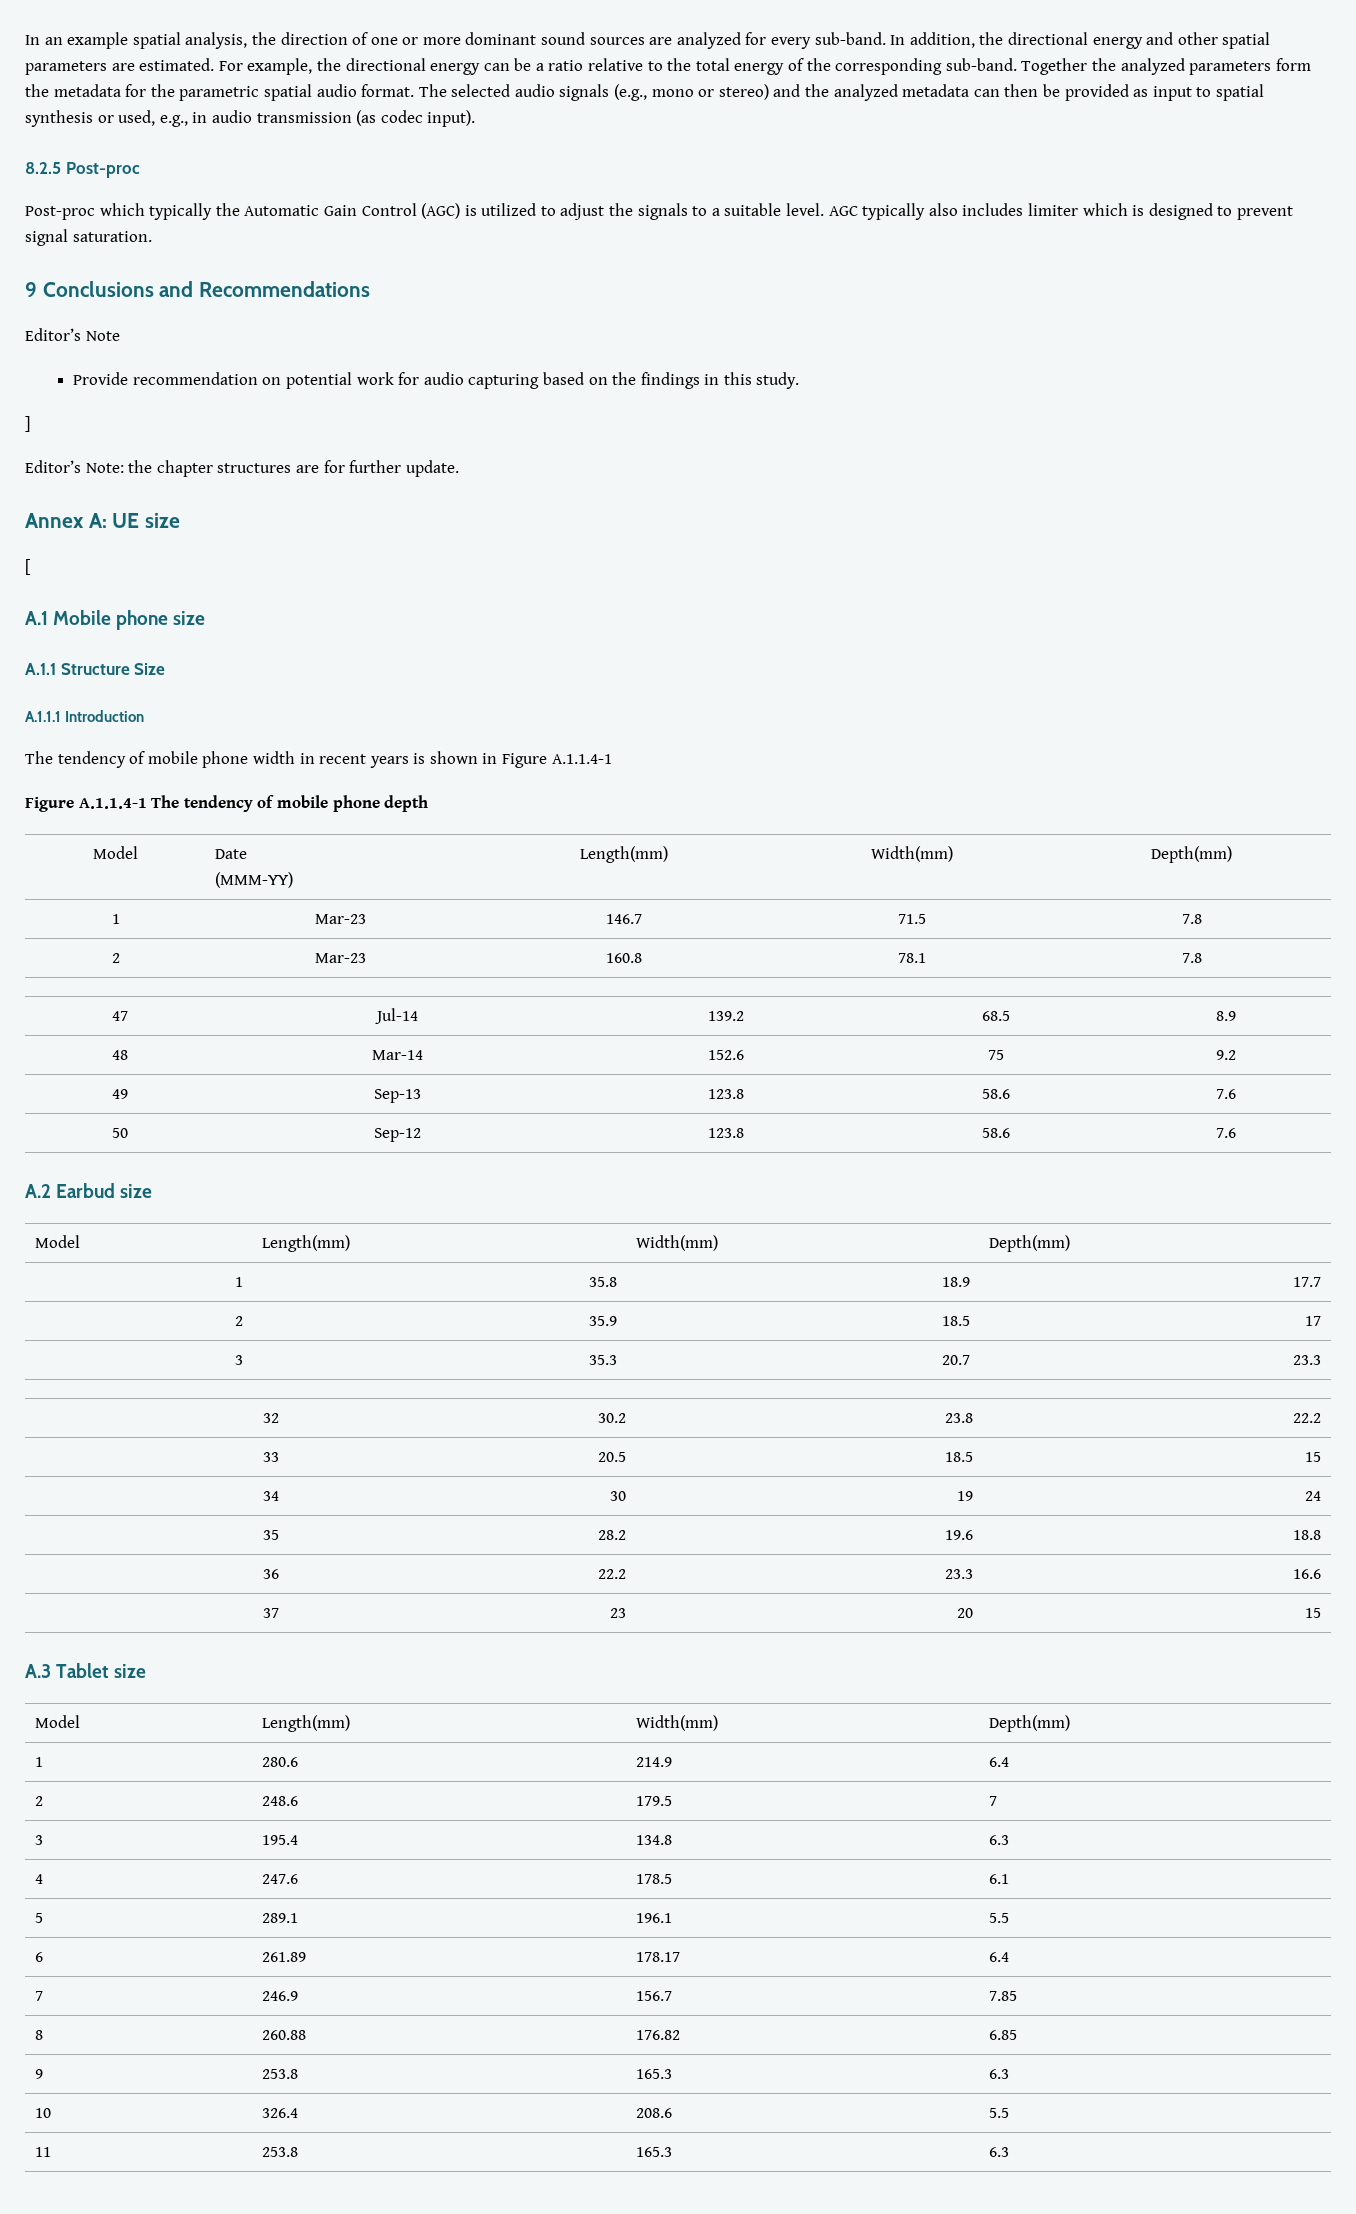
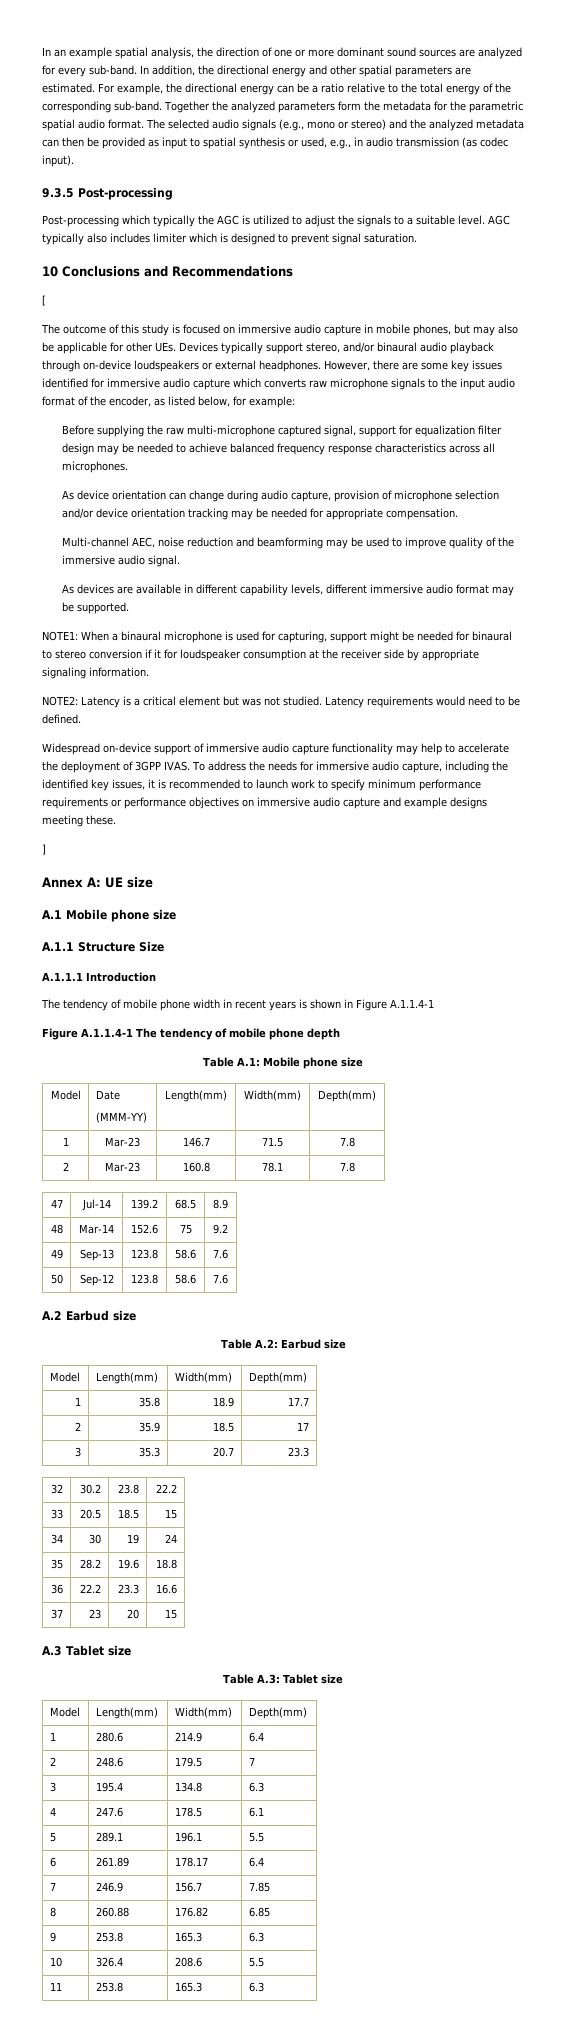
- 8.2.5 Post-proc
- Post-proc which typically the Automatic Gain Control (AGC) is utilized to adjust the signals to a suitable level.
+ 9.3.5 Post-processing
+ Post-processing which typically the AGC is utilized to adjust the signals to a suitable level.
- 9 Conclusions and Recommendations
+ 10 Conclusions and Recommendations
- Editor’s Note
- Provide recommendation on potential work for audio capturing based on the findings in this study.
+ [
+ The outcome of this study is focused on immersive audio capture in mobile phones, but may also be applicable for other UEs. Devices typically support stereo, and/or binaural audio playback through on-device loudspeakers or external headphones. However, there are some key issues identified for immersive audio capture which converts raw microphone signals to the input audio format of the encoder, as listed below, for example:
+ Before supplying the raw multi-microphone captured signal, support for equalization filter design may be needed to achieve balanced frequency response characteristics across all microphones.
+ As device orientation can change during audio capture, provision of microphone selection and/or device orientation tracking may be needed for appropriate compensation.
+ Multi-channel AEC, noise reduction and beamforming may be used to improve quality of the immersive audio signal.
+ As devices are available in different capability levels, different immersive audio format may be supported.
+ NOTE1: When a binaural microphone is used for capturing, support might be needed for binaural to stereo conversion if it for loudspeaker consumption at the receiver side by appropriate signaling information.
+ NOTE2: Latency is a critical element but was not studied. Latency requirements would need to be defined.
+ Widespread on-device support of immersive audio capture functionality may help to accelerate the deployment of 3GPP IVAS. To address the needs for immersive audio capture, including the identified key issues, it is recommended to launch work to specify minimum performance requirements or performance objectives on immersive audio capture and example designs meeting these.
  ]
- Editor’s Note: the chapter structures are for further update.
- [
+ Table A.1: Mobile phone size
+ Table A.2: Earbud size
+ Table A.3: Tablet size

